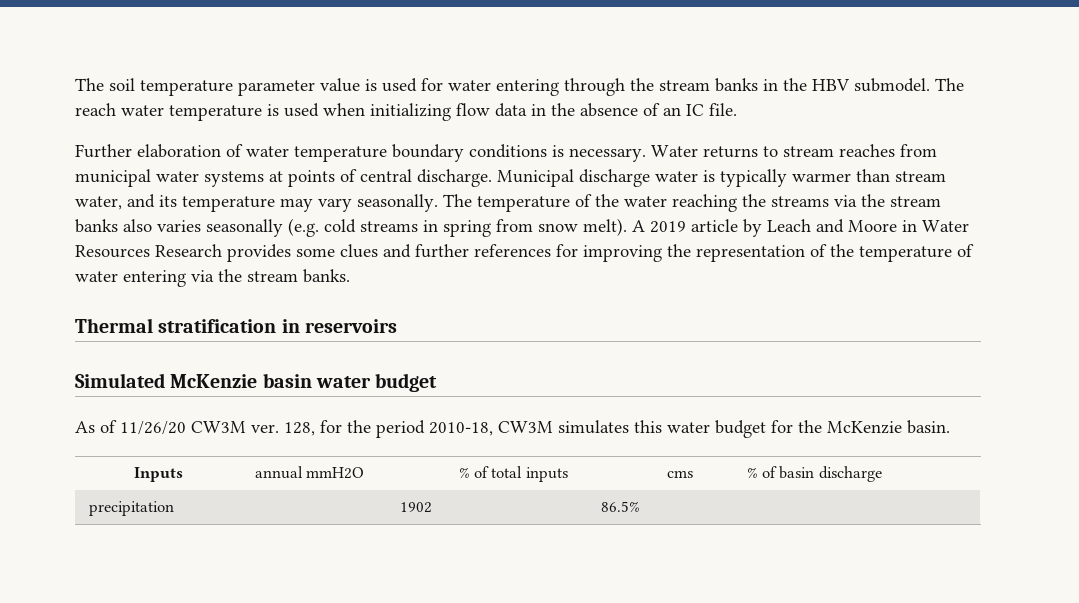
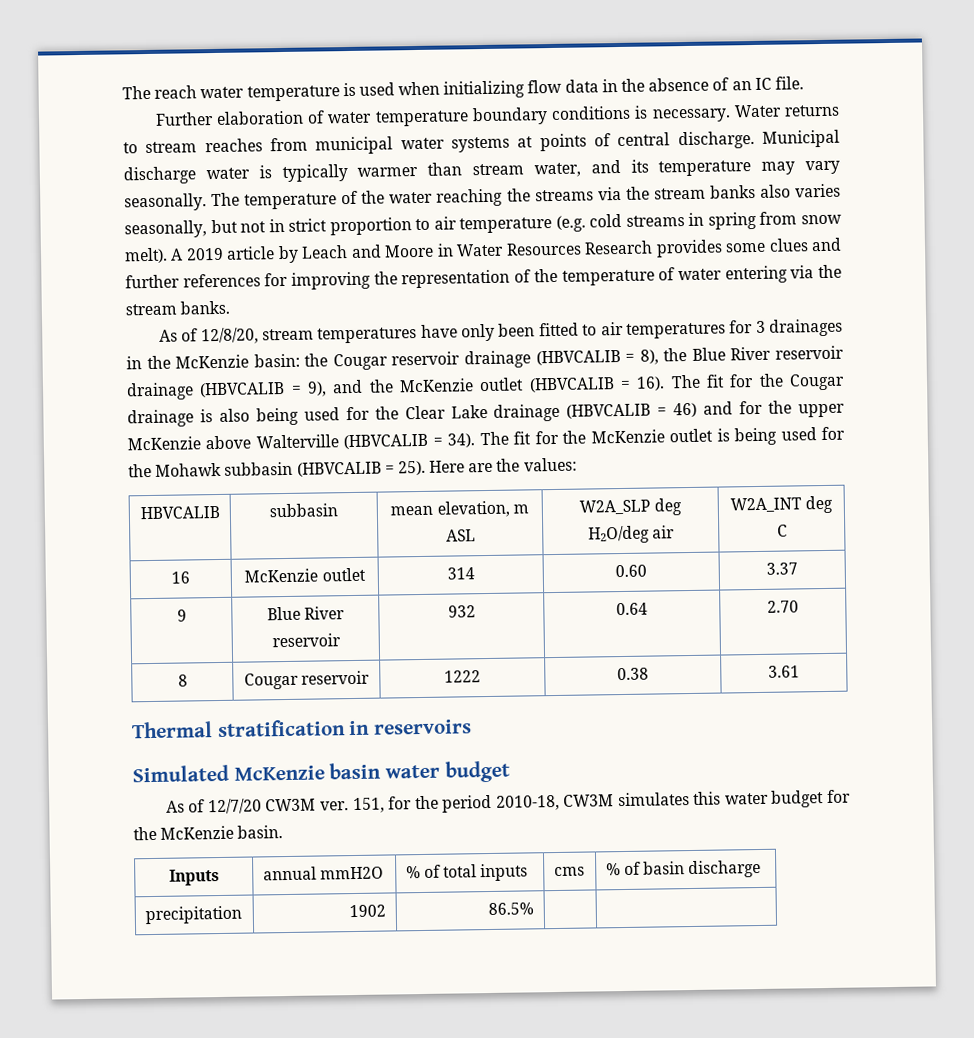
- The soil temperature parameter value is used for water entering through the stream banks in the HBV submodel. The reach water temperature is used when initializing flow data in the absence of an IC file.
+ The reach water temperature is used when initializing flow data in the absence of an IC file.
- The temperature of the water reaching the streams via the stream banks also varies seasonally (e.g. cold streams in spring from snow melt).
+ The temperature of the water reaching the streams via the stream banks also varies seasonally, but not in strict proportion to air temperature (e.g. cold streams in spring from snow melt).
+ As of 12/8/20, stream temperatures have only been fitted to air temperatures for 3 drainages in the McKenzie basin: the Cougar reservoir drainage (HBVCALIB = 8), the Blue River reservoir drainage (HBVCALIB = 9), and the McKenzie outlet (HBVCALIB = 16). The fit for the Cougar drainage is also being used for the Clear Lake drainage (HBVCALIB = 46) and for the upper McKenzie above Walterville (HBVCALIB = 34). The fit for the McKenzie outlet is being used for the Mohawk subbasin (HBVCALIB = 25). Here are the values:
+ HBVCALIB | subbasin | mean elevation, m ASL | W2A_SLP deg H2O/deg air | W2A_INT deg C
+ 16 | McKenzie outlet | 314 | 0.60 | 3.37
+ 9 | Blue River reservoir | 932 | 0.64 | 2.70
+ 8 | Cougar reservoir | 1222 | 0.38 | 3.61
- As of 11/26/20 CW3M ver.
+ As of 12/7/20 CW3M ver.
- 128, for the period 2010-18, CW3M simulates this water budget for the McKenzie basin.
+ 151, for the period 2010-18, CW3M simulates this water budget for the McKenzie basin.

